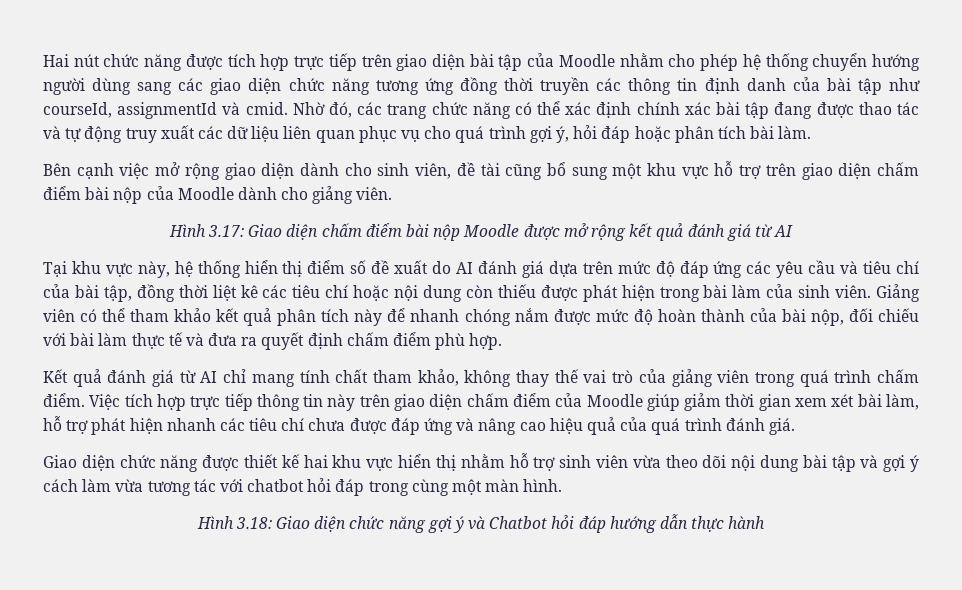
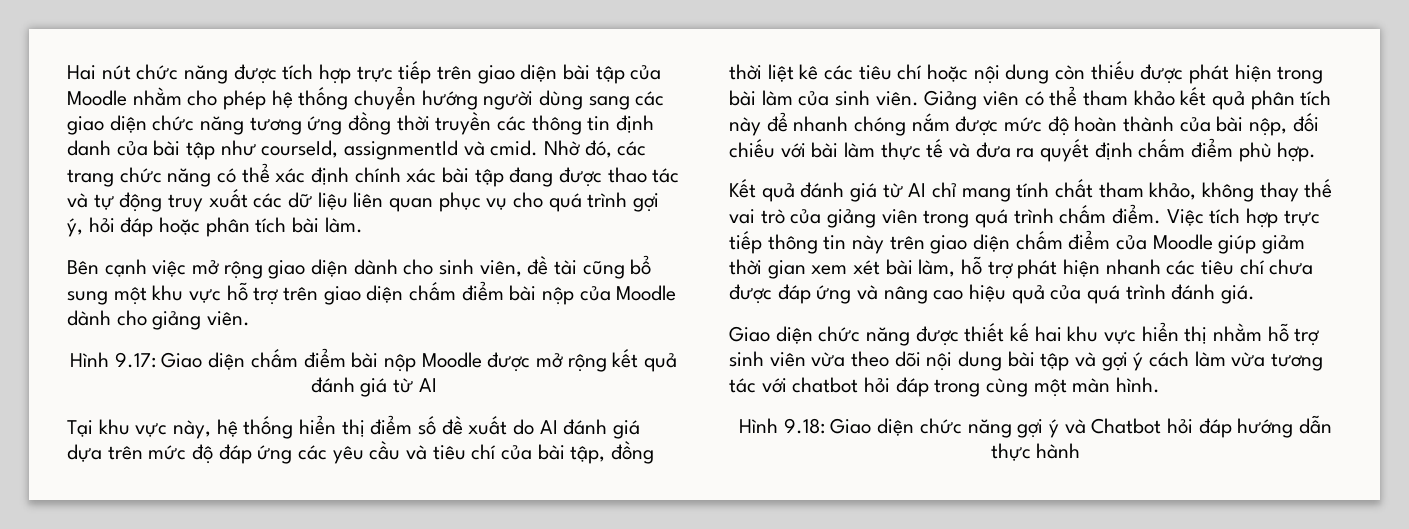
- Hình 3.17: Giao diện chấm điểm bài nộp Moodle được mở rộng kết quả đánh giá từ AI
+ Hình 9.17: Giao diện chấm điểm bài nộp Moodle được mở rộng kết quả đánh giá từ AI
- Hình 3.18: Giao diện chức năng gợi ý và Chatbot hỏi đáp hướng dẫn thực hành
+ Hình 9.18: Giao diện chức năng gợi ý và Chatbot hỏi đáp hướng dẫn thực hành

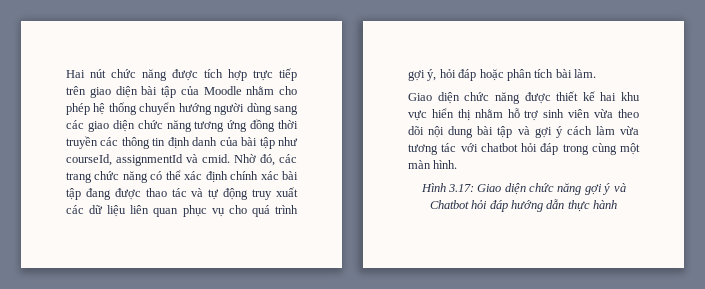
- Bên cạnh việc mở rộng giao diện dành cho sinh viên, đề tài cũng bổ sung một khu vực hỗ trợ trên giao diện chấm điểm bài nộp của Moodle dành cho giảng viên.
- Hình 9.17: Giao diện chấm điểm bài nộp Moodle được mở rộng kết quả đánh giá từ AI
- Tại khu vực này, hệ thống hiển thị điểm số đề xuất do AI đánh giá dựa trên mức độ đáp ứng các yêu cầu và tiêu chí của bài tập, đồng thời liệt kê các tiêu chí hoặc nội dung còn thiếu được phát hiện trong bài làm của sinh viên. Giảng viên có thể tham khảo kết quả phân tích này để nhanh chóng nắm được mức độ hoàn thành của bài nộp, đối chiếu với bài làm thực tế và đưa ra quyết định chấm điểm phù hợp.
- Kết quả đánh giá từ AI chỉ mang tính chất tham khảo, không thay thế vai trò của giảng viên trong quá trình chấm điểm. Việc tích hợp trực tiếp thông tin này trên giao diện chấm điểm của Moodle giúp giảm thời gian xem xét bài làm, hỗ trợ phát hiện nhanh các tiêu chí chưa được đáp ứng và nâng cao hiệu quả của quá trình đánh giá.
- Hình 9.18: Giao diện chức năng gợi ý và Chatbot hỏi đáp hướng dẫn thực hành
+ Hình 3.17: Giao diện chức năng gợi ý và Chatbot hỏi đáp hướng dẫn thực hành

